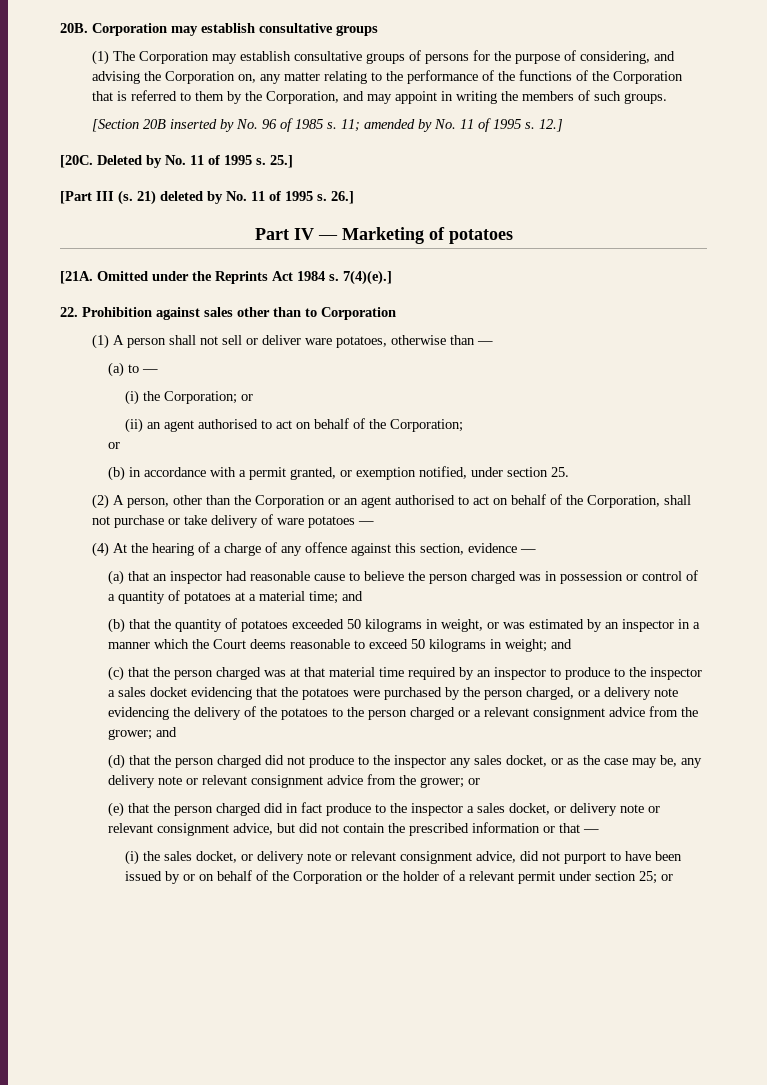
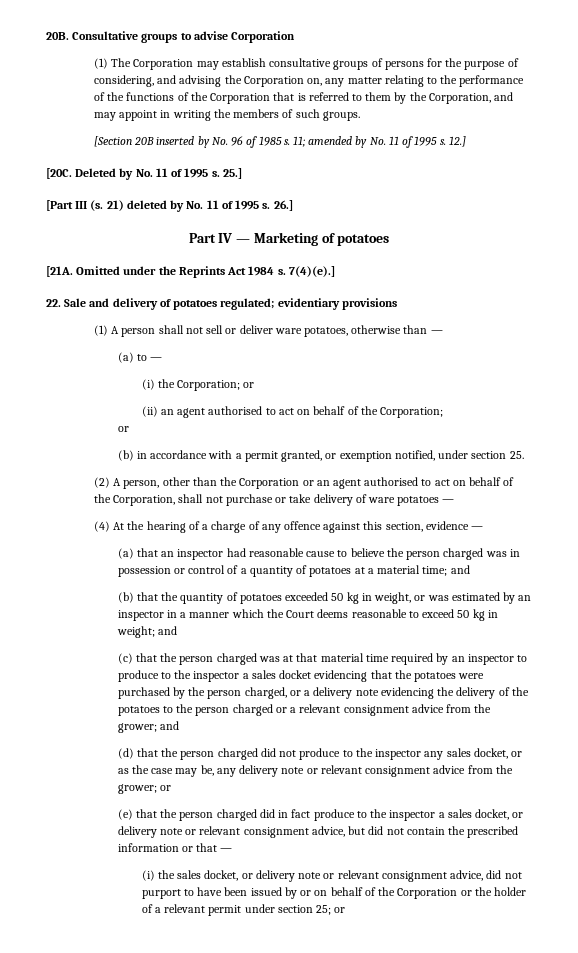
- 20B. Corporation may establish consultative groups
+ 20B. Consultative groups to advise Corporation
- 22. Prohibition against sales other than to Corporation
+ 22. Sale and delivery of potatoes regulated; evidentiary provisions
- (b) that the quantity of potatoes exceeded 50 kilograms in weight, or was estimated by an inspector in a manner which the Court deems reasonable to exceed 50 kilograms in weight; and
+ (b) that the quantity of potatoes exceeded 50 kg in weight, or was estimated by an inspector in a manner which the Court deems reasonable to exceed 50 kg in weight; and

